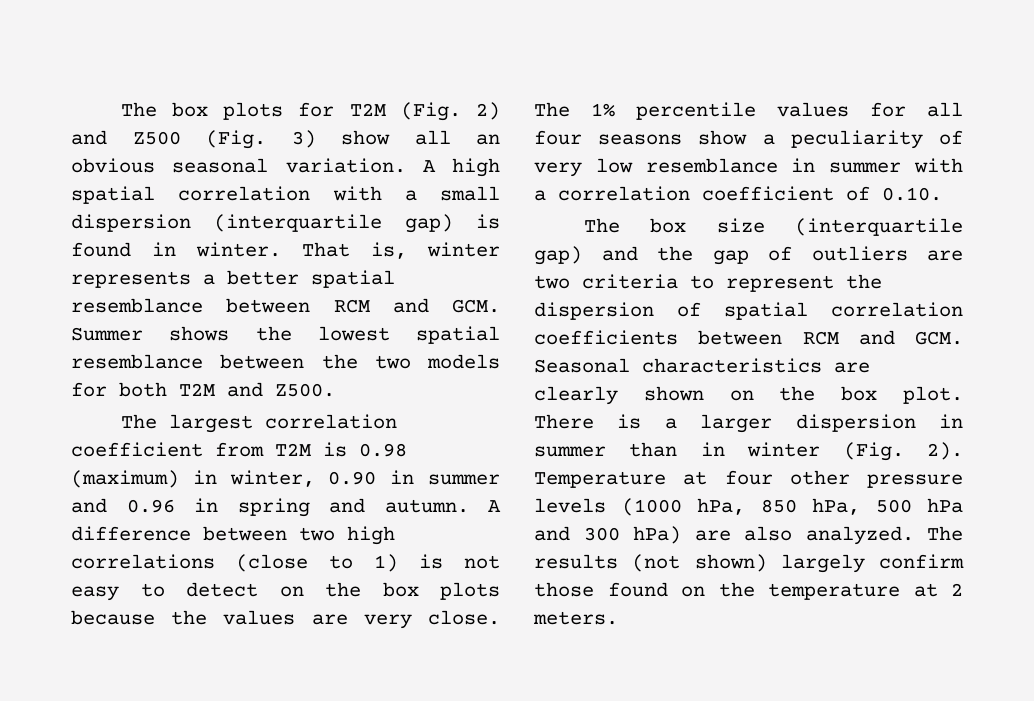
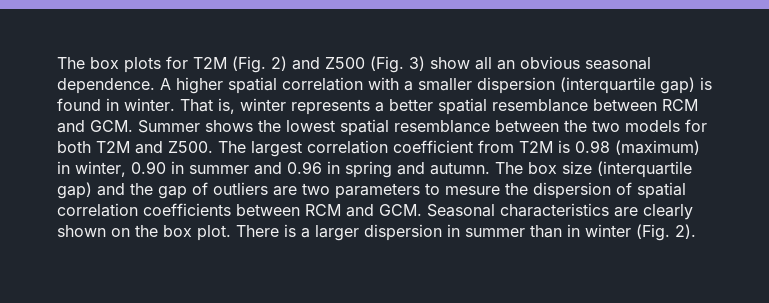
- The box plots for T2M (Fig. 2) and Z500 (Fig. 3) show all an obvious seasonal variation. A high spatial correlation with a small dispersion (interquartile gap) is found in winter.
+ The box plots for T2M (Fig. 2) and Z500 (Fig. 3) show all an obvious seasonal dependence. A higher spatial correlation with a smaller dispersion (interquartile gap) is found in winter.
- That is, winter represents a better spatial resemblance between RCM and GCM. Summer shows the lowest spatial resemblance between the two models for both T2M and Z500.
- The largest correlation coefficient from T2M is 0.98 (maximum) in winter, 0.90 in summer and 0.96 in spring and autumn. A difference between two high correlations (close to 1) is not easy to detect on the box plots because the values are very close. The 1% percentile values for all four seasons show a peculiarity of very low resemblance in summer with a correlation coefficient of 0.10.
- The box size (interquartile gap) and the gap of outliers are two criteria to represent the dispersion of spatial correlation coefficients between RCM and GCM. Seasonal characteristics are clearly shown on the box plot.
+ That is, winter represents a better spatial resemblance between RCM and GCM. Summer shows the lowest spatial resemblance between the two models for both T2M and Z500. The largest correlation coefficient from T2M is 0.98 (maximum) in winter, 0.90 in summer and 0.96 in spring and autumn. The box size (interquartile gap) and the gap of outliers are two parameters to mesure the dispersion of spatial correlation coefficients between RCM and GCM. Seasonal characteristics are clearly shown on the box plot.
- Temperature at four other pressure levels (1000 hPa, 850 hPa, 500 hPa and 300 hPa) are also analyzed. The results (not shown) largely confirm those found on the temperature at 2 meters.

